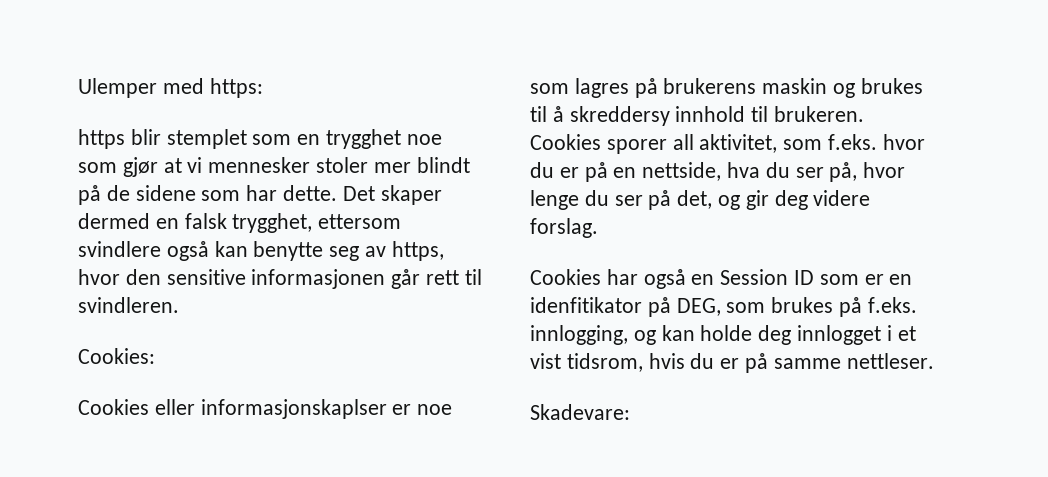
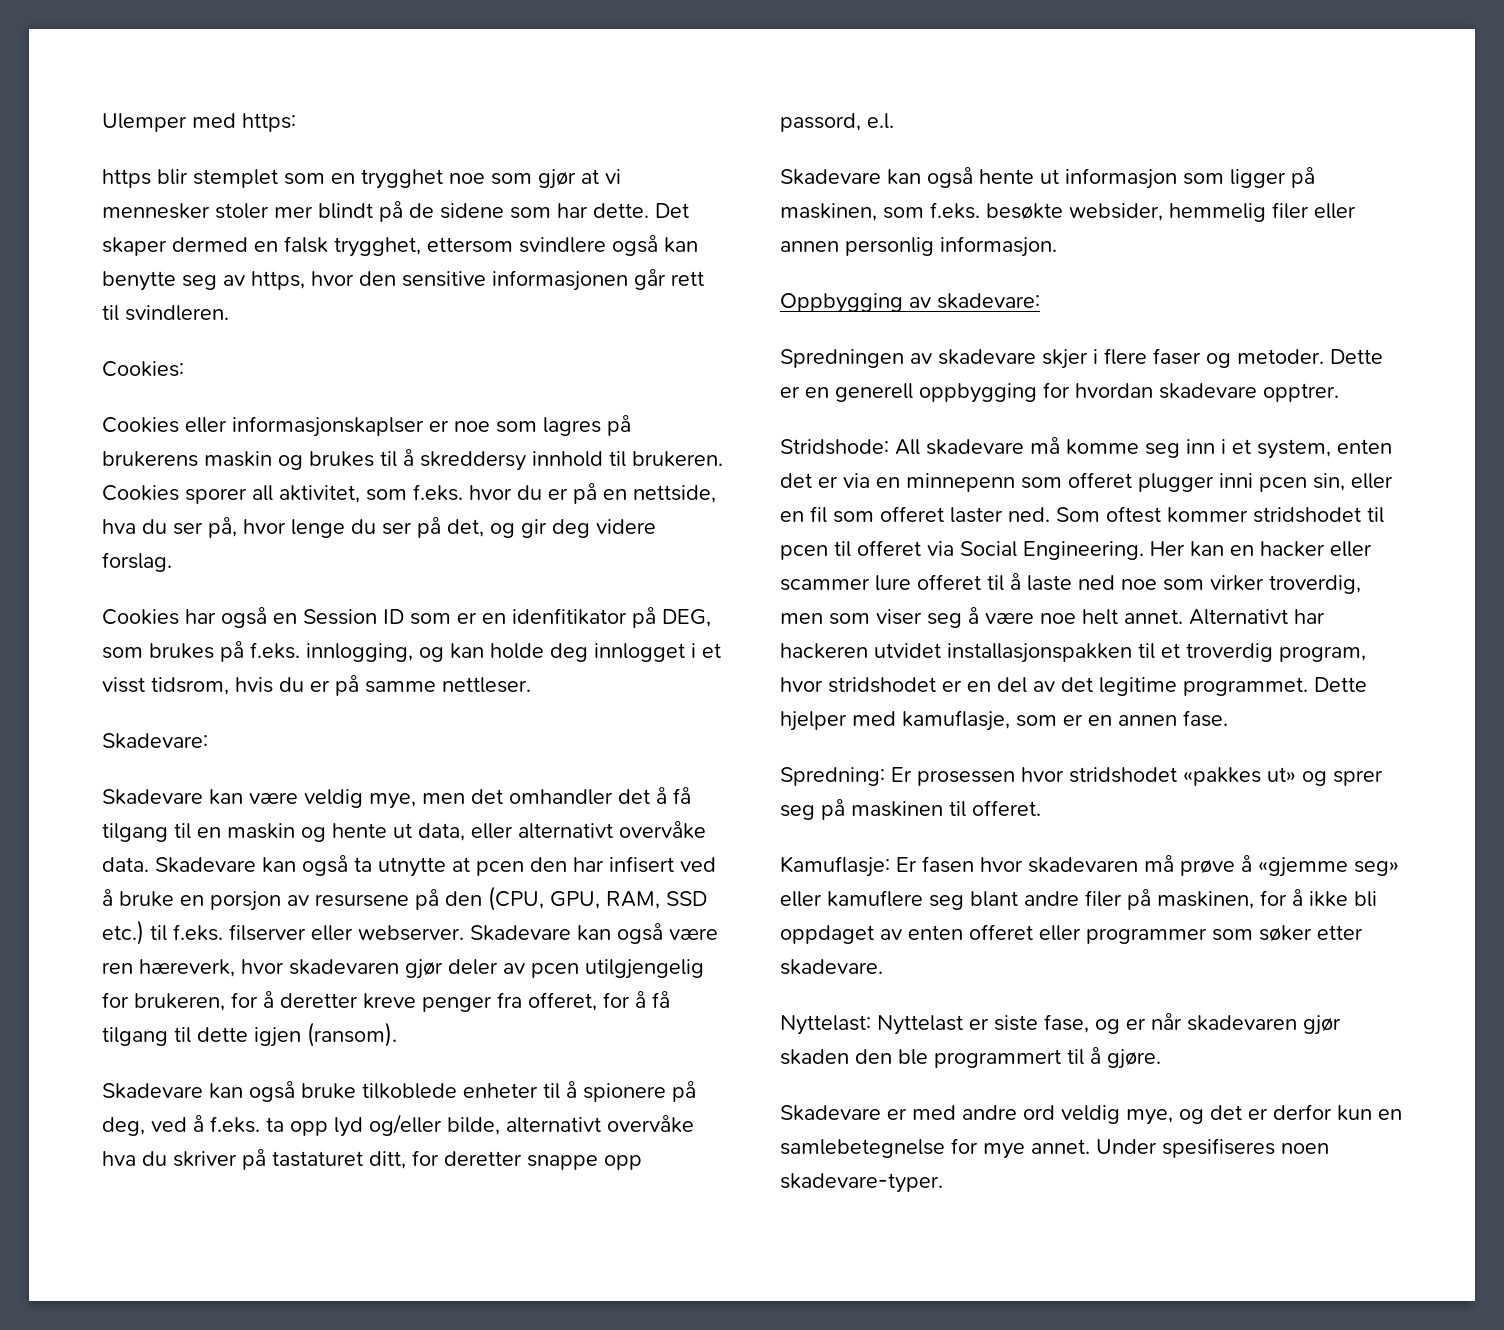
- Cookies har også en Session ID som er en idenfitikator på DEG, som brukes på f.eks. innlogging, og kan holde deg innlogget i et vist tidsrom, hvis du er på samme nettleser.
+ Cookies har også en Session ID som er en idenfitikator på DEG, som brukes på f.eks. innlogging, og kan holde deg innlogget i et visst tidsrom, hvis du er på samme nettleser.
+ Skadevare kan være veldig mye, men det omhandler det å få tilgang til en maskin og hente ut data, eller alternativt overvåke data. Skadevare kan også ta utnytte at pcen den har infisert ved å bruke en porsjon av resursene på den (CPU, GPU, RAM, SSD etc.) til f.eks. filserver eller webserver. Skadevare kan også være ren hæreverk, hvor skadevaren gjør deler av pcen utilgjengelig for brukeren, for å deretter kreve penger fra offeret, for å få tilgang til dette igjen (ransom).
+ Skadevare kan også bruke tilkoblede enheter til å spionere på deg, ved å f.eks. ta opp lyd og/eller bilde, alternativt overvåke hva du skriver på tastaturet ditt, for deretter snappe opp passord, e.l.
+ Skadevare kan også hente ut informasjon som ligger på maskinen, som f.eks. besøkte websider, hemmelig filer eller annen personlig informasjon.
+ Oppbygging av skadevare:
+ Spredningen av skadevare skjer i flere faser og metoder. Dette er en generell oppbygging for hvordan skadevare opptrer.
+ Stridshode: All skadevare må komme seg inn i et system, enten det er via en minnepenn som offeret plugger inni pcen sin, eller en fil som offeret laster ned. Som oftest kommer stridshodet til pcen til offeret via Social Engineering. Her kan en hacker eller scammer lure offeret til å laste ned noe som virker troverdig, men som viser seg å være noe helt annet. Alternativt har hackeren utvidet installasjonspakken til et troverdig program, hvor stridshodet er en del av det legitime programmet. Dette hjelper med kamuflasje, som er en annen fase.
+ Spredning: Er prosessen hvor stridshodet «pakkes ut» og sprer seg på maskinen til offeret.
+ Kamuflasje: Er fasen hvor skadevaren må prøve å «gjemme seg» eller kamuflere seg blant andre filer på maskinen, for å ikke bli oppdaget av enten offeret eller programmer som søker etter skadevare.
+ Nyttelast: Nyttelast er siste fase, og er når skadevaren gjør skaden den ble programmert til å gjøre.
+ Skadevare er med andre ord veldig mye, og det er derfor kun en samlebetegnelse for mye annet. Under spesifiseres noen skadevare-typer.

